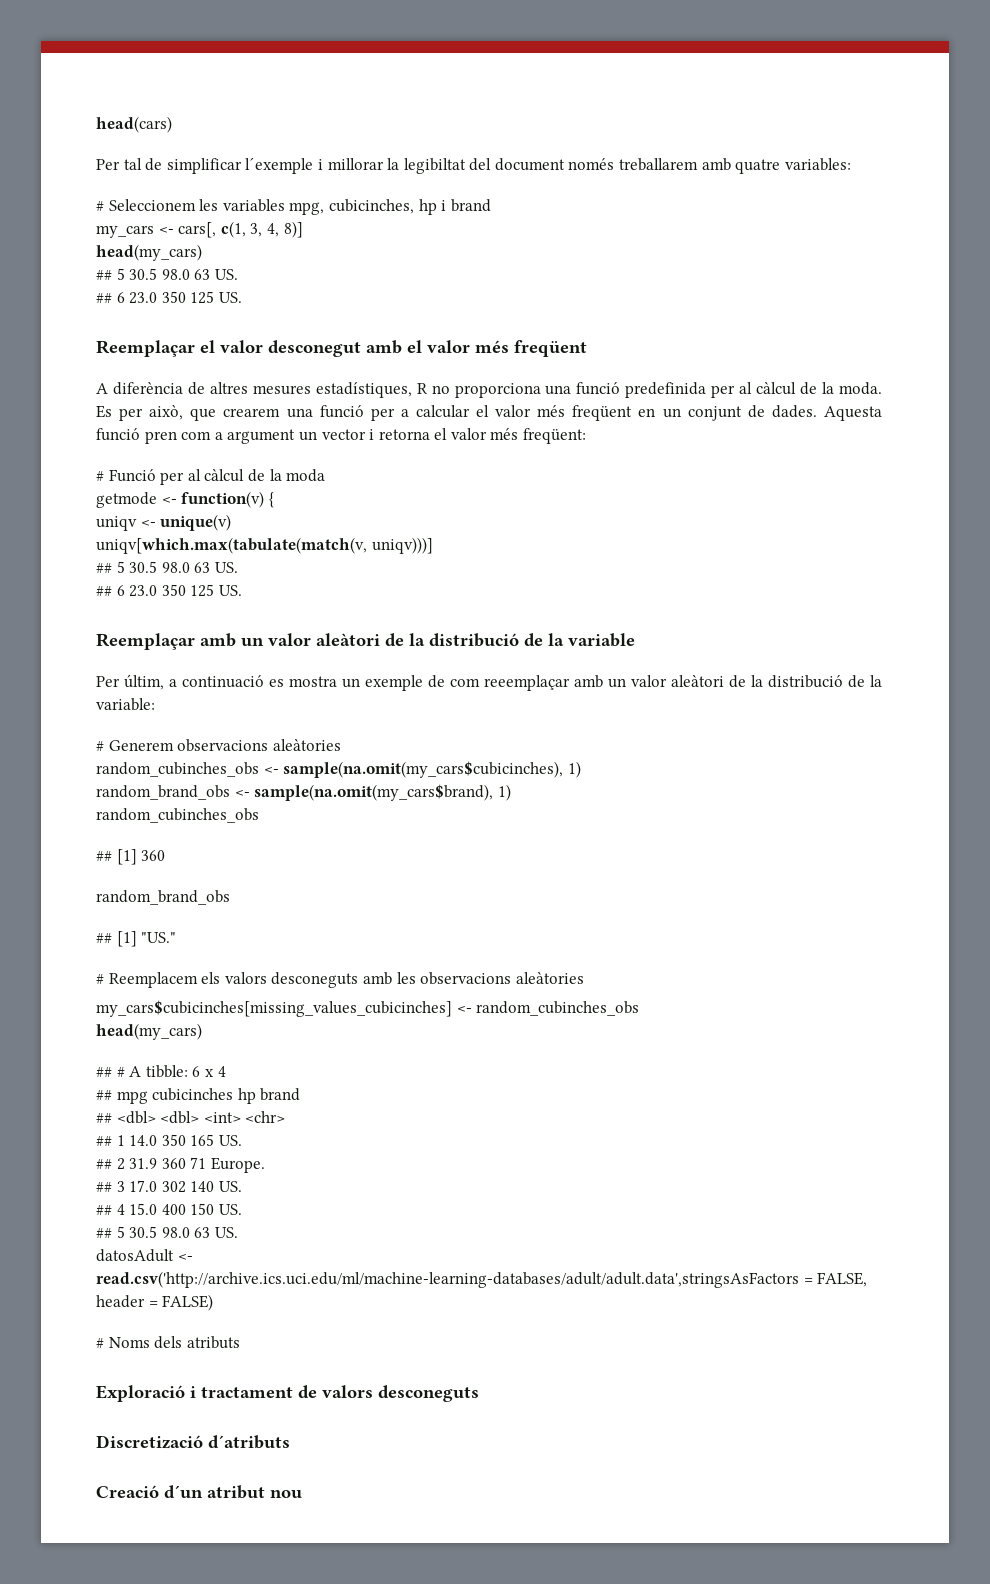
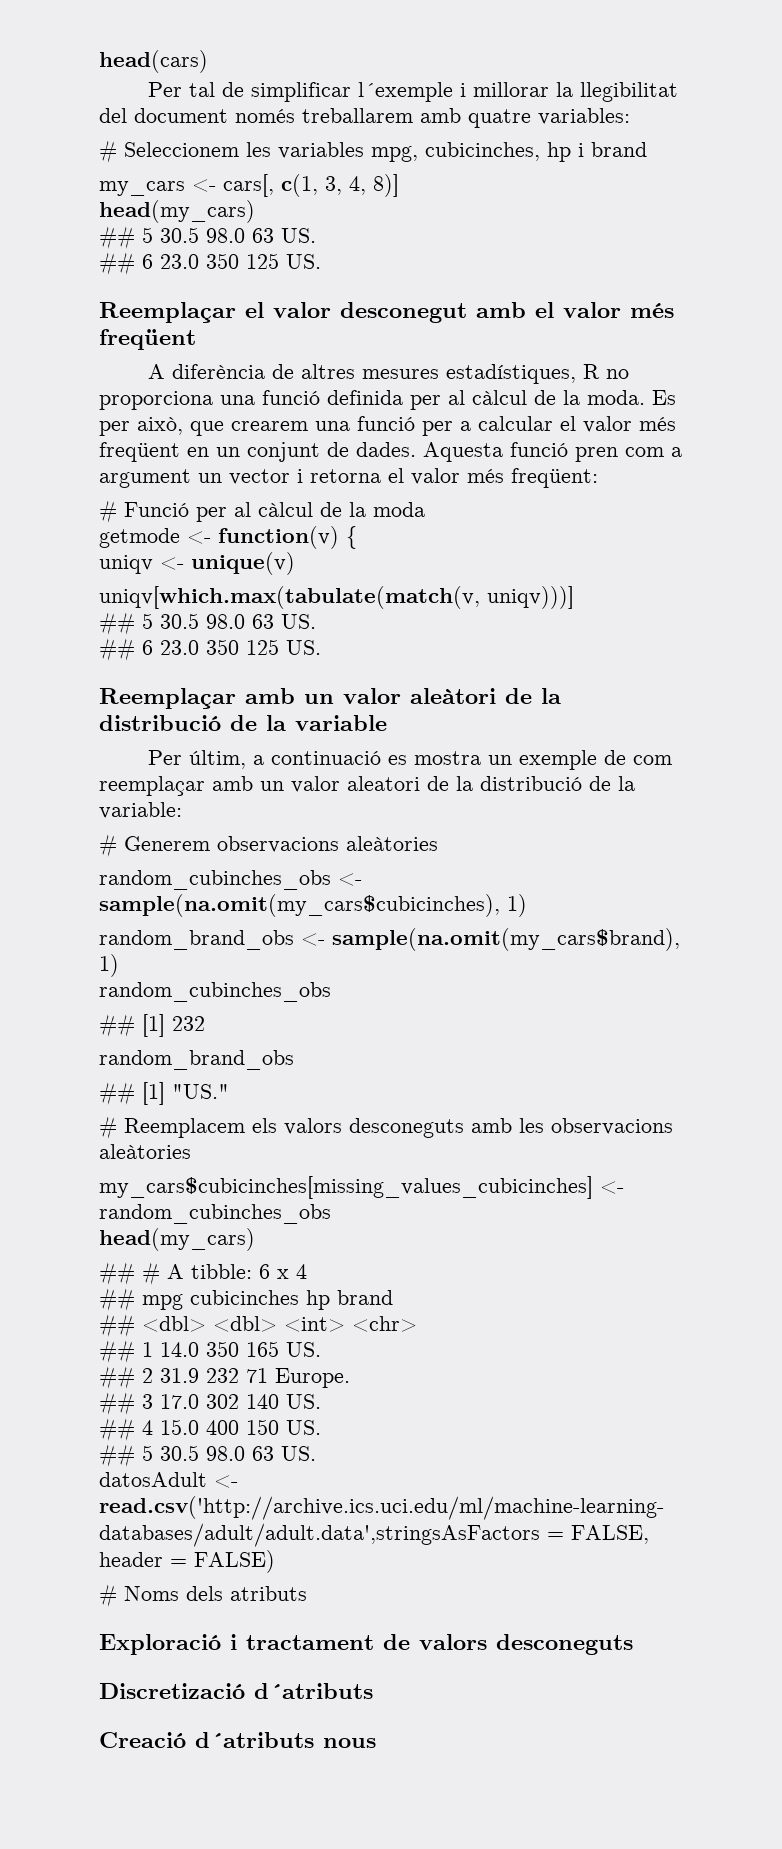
- Per tal de simplificar l´exemple i millorar la legibiltat del document només treballarem amb quatre variables:
+ Per tal de simplificar l´exemple i millorar la llegibilitat del document només treballarem amb quatre variables:
- A diferència de altres mesures estadístiques, R no proporciona una funció predefinida per al càlcul de la moda.
+ A diferència de altres mesures estadístiques, R no proporciona una funció definida per al càlcul de la moda.
- Per últim, a continuació es mostra un exemple de com reeemplaçar amb un valor aleàtori de la distribució de la variable:
+ Per últim, a continuació es mostra un exemple de com reemplaçar amb un valor aleatori de la distribució de la variable:
- ## [1] 360
+ ## [1] 232
- ## 2 31.9 360 71 Europe.
+ ## 2 31.9 232 71 Europe.
- Creació d´un atribut nou
+ Creació d´atributs nous

